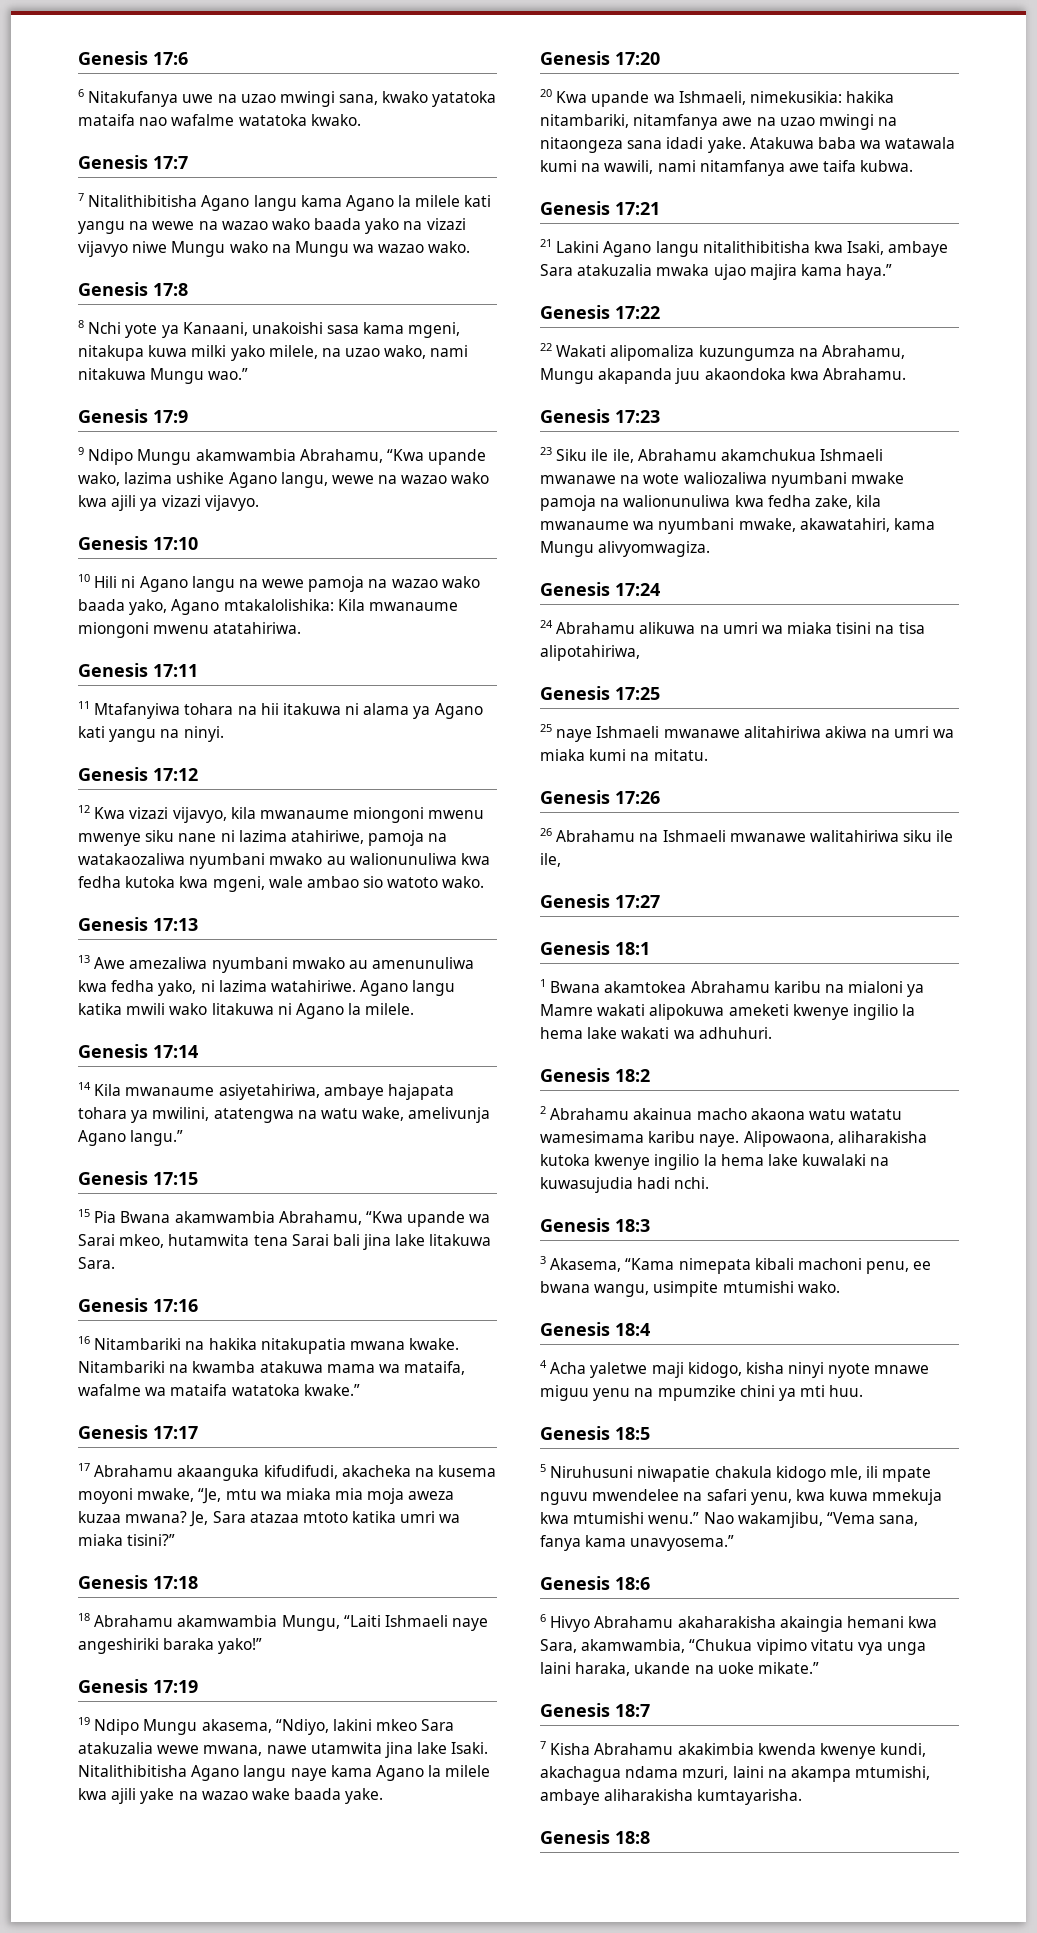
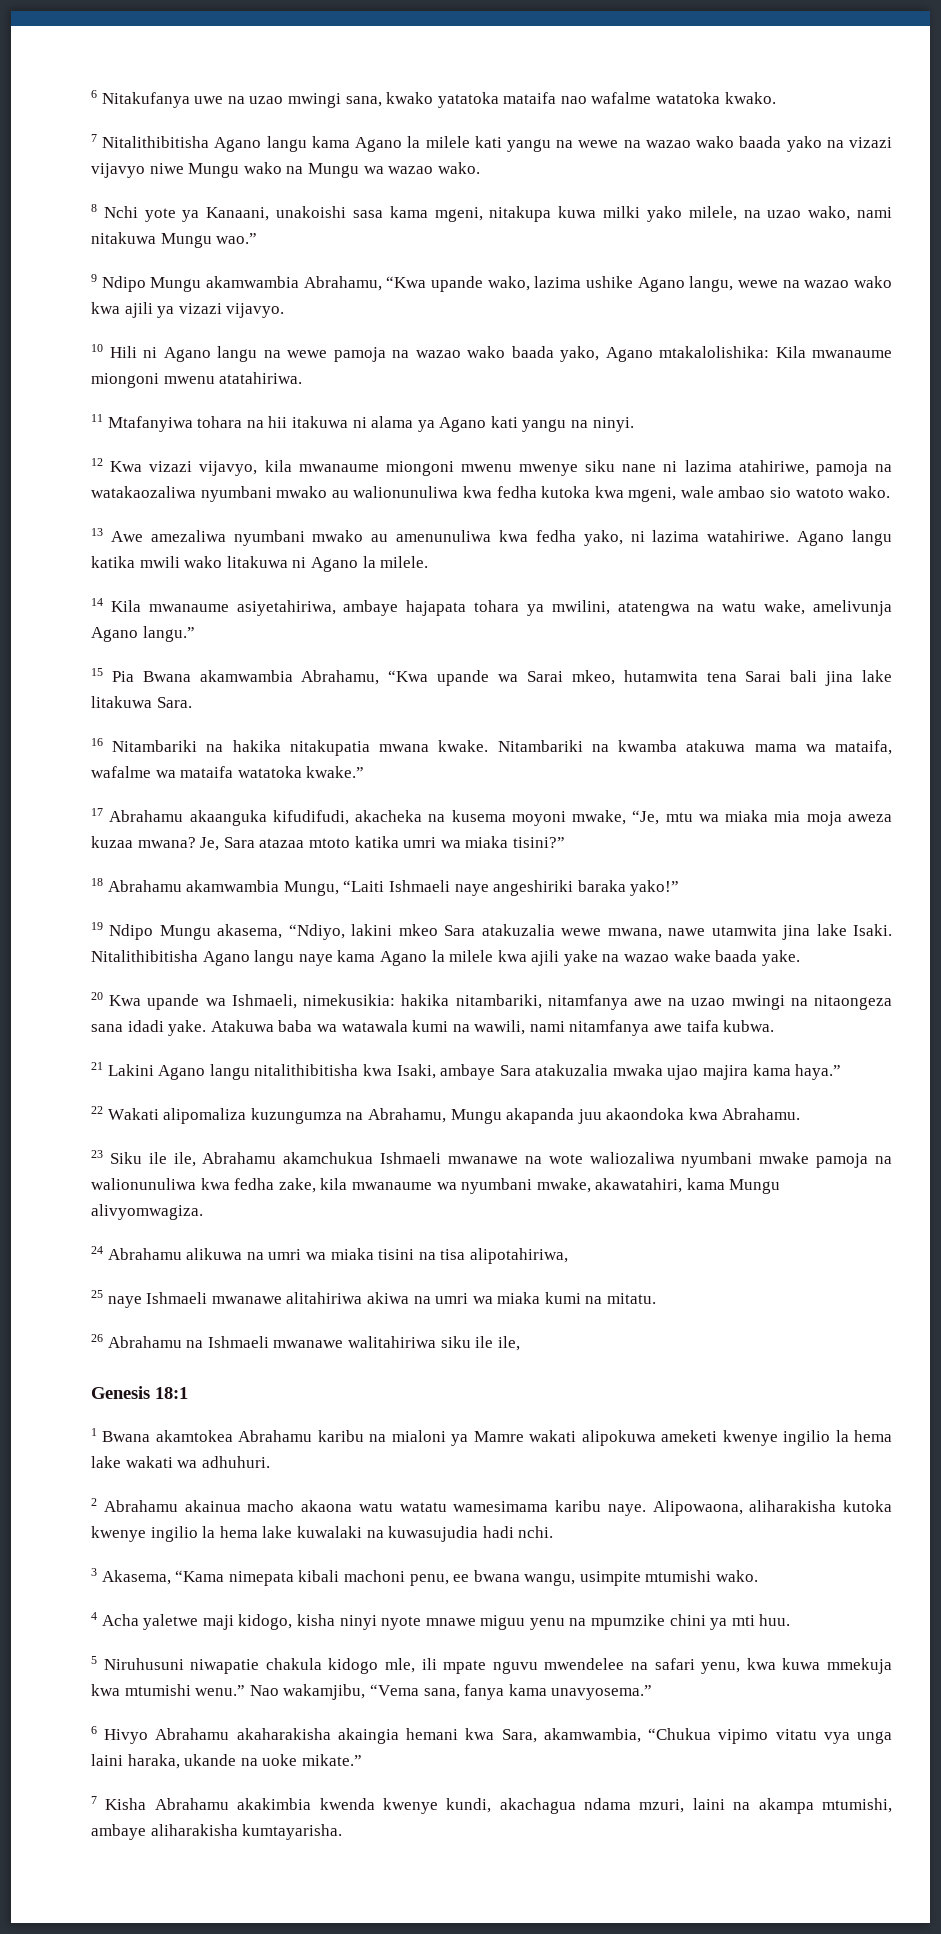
- Genesis 17:6
- Genesis 17:7
- Genesis 17:8
- Genesis 17:9
- Genesis 17:10
- Genesis 17:11
- Genesis 17:12
- Genesis 17:13
- Genesis 17:14
- Genesis 17:15
- Genesis 17:16
- Genesis 17:17
- Genesis 17:18
- Genesis 17:19
- Genesis 17:20
- Genesis 17:21
- Genesis 17:22
- Genesis 17:23
- Genesis 17:24
- Genesis 17:25
- Genesis 17:26
- Genesis 17:27
- Genesis 18:2
- Genesis 18:3
- Genesis 18:4
- Genesis 18:5
- Genesis 18:6
- Genesis 18:7
- Genesis 18:8

